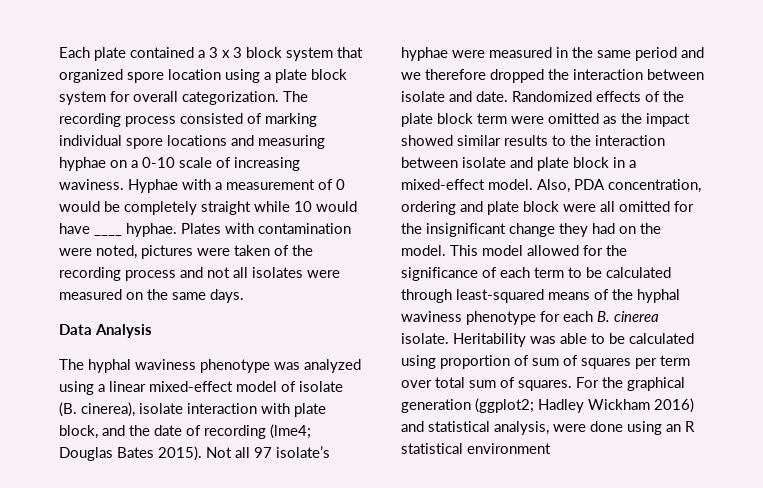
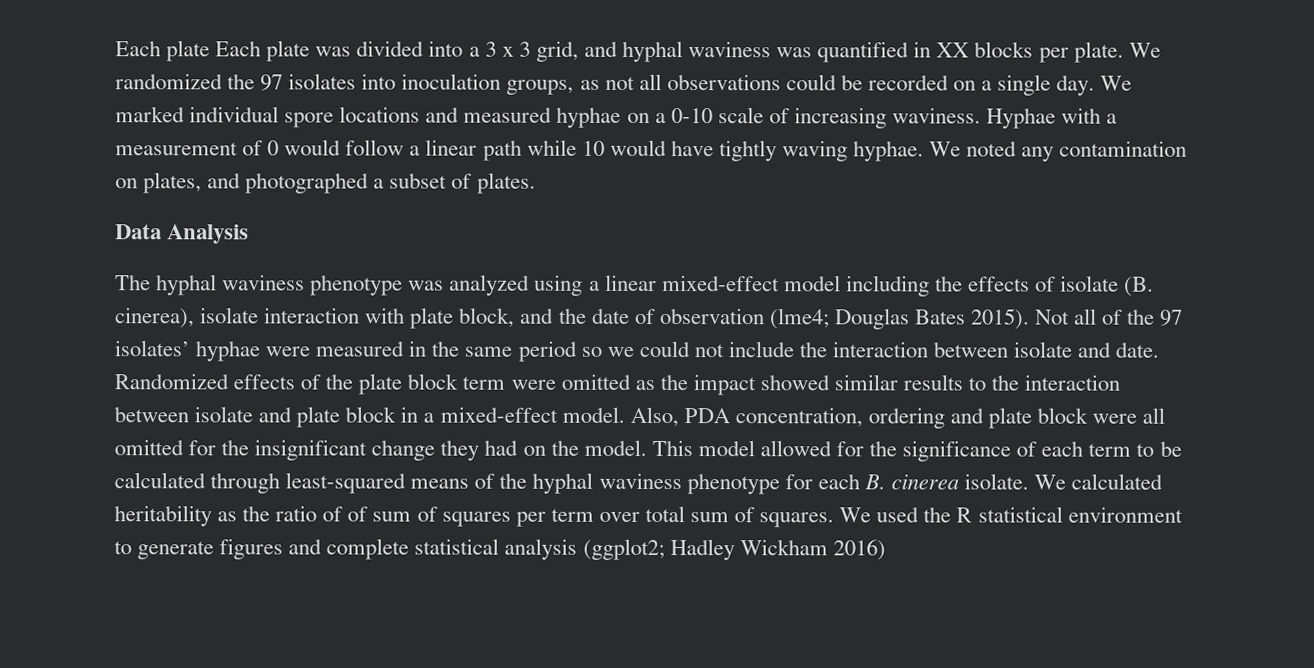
- Each plate contained a 3 x 3 block system that organized spore location using a plate block system for overall categorization. The recording process consisted of marking individual spore locations and measuring hyphae on a 0-10 scale of increasing waviness.
+ Each plate Each plate was divided into a 3 x 3 grid, and hyphal waviness was quantified in XX blocks per plate. We randomized the 97 isolates into inoculation groups, as not all observations could be recorded on a single day. We marked individual spore locations and measured hyphae on a 0-10 scale of increasing waviness.
- Hyphae with a measurement of 0 would be completely straight while 10 would have ____ hyphae. Plates with contamination were noted, pictures were taken of the recording process and not all isolates were measured on the same days.
+ Hyphae with a measurement of 0 would follow a linear path while 10 would have tightly waving hyphae. We noted any contamination on plates, and photographed a subset of plates.
- The hyphal waviness phenotype was analyzed using a linear mixed-effect model of isolate (B. cinerea), isolate interaction with plate block, and the date of recording (lme4; Douglas Bates 2015).
+ The hyphal waviness phenotype was analyzed using a linear mixed-effect model including the effects of isolate (B. cinerea), isolate interaction with plate block, and the date of observation (lme4; Douglas Bates 2015).
- Not all 97 isolate’s hyphae were measured in the same period and we therefore dropped the interaction between isolate and date.
+ Not all of the 97 isolates’ hyphae were measured in the same period so we could not include the interaction between isolate and date.
- Heritability was able to be calculated using proportion of sum of squares per term over total sum of squares.
+ We calculated heritability as the ratio of of sum of squares per term over total sum of squares.
- For the graphical generation (ggplot2; Hadley Wickham 2016) and statistical analysis, were done using an R statistical environment
+ We used the R statistical environment to generate figures and complete statistical analysis (ggplot2; Hadley Wickham 2016)

